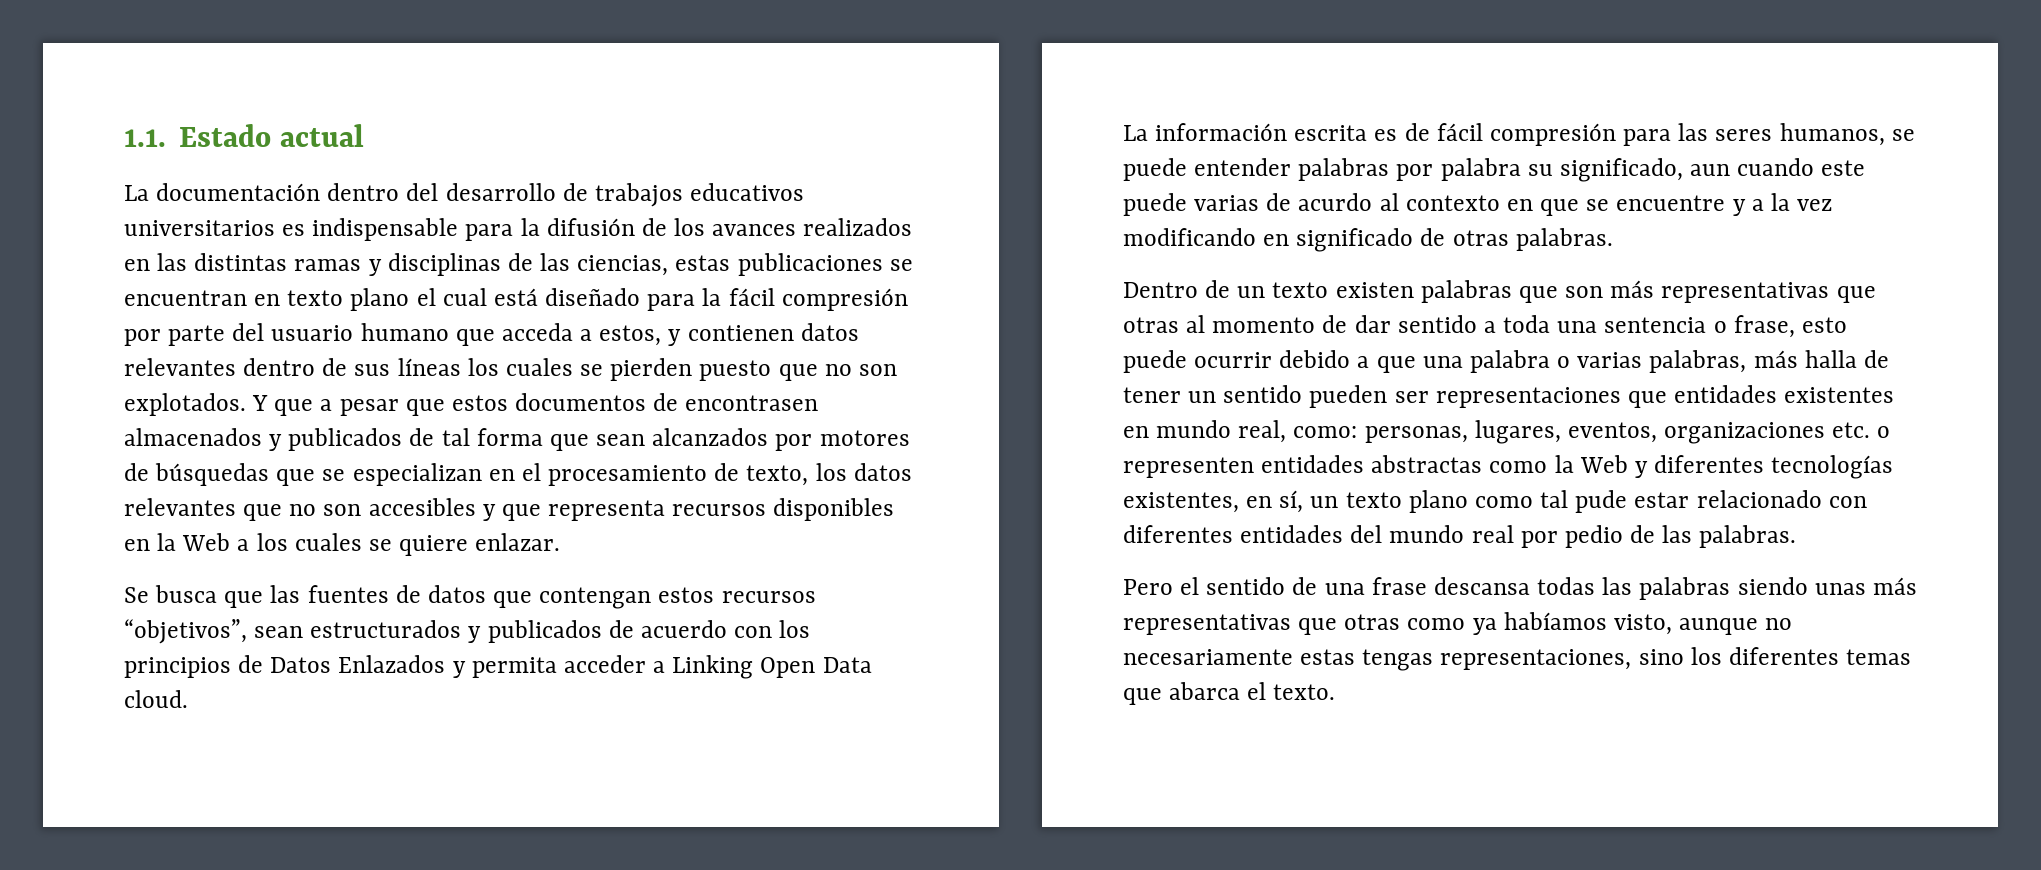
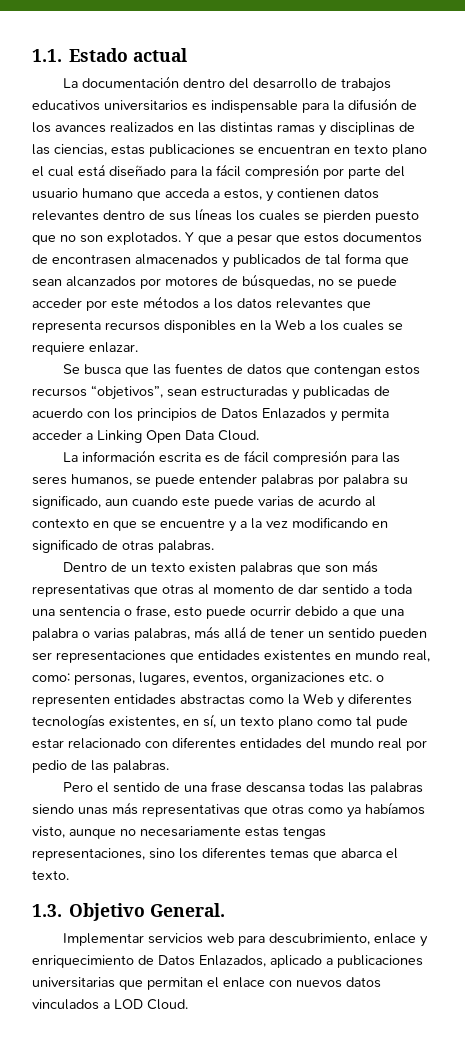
- Y que a pesar que estos documentos de encontrasen almacenados y publicados de tal forma que sean alcanzados por motores de búsquedas que se especializan en el procesamiento de texto, los datos relevantes que no son accesibles y que representa recursos disponibles en la Web a los cuales se quiere enlazar.
+ Y que a pesar que estos documentos de encontrasen almacenados y publicados de tal forma que sean alcanzados por motores de búsquedas, no se puede acceder por este métodos a los datos relevantes que representa recursos disponibles en la Web a los cuales se requiere enlazar.
- Se busca que las fuentes de datos que contengan estos recursos “objetivos”, sean estructurados y publicados de acuerdo con los principios de Datos Enlazados y permita acceder a Linking Open Data cloud.
+ Se busca que las fuentes de datos que contengan estos recursos “objetivos”, sean estructuradas y publicadas de acuerdo con los principios de Datos Enlazados y permita acceder a Linking Open Data Cloud.
- Dentro de un texto existen palabras que son más representativas que otras al momento de dar sentido a toda una sentencia o frase, esto puede ocurrir debido a que una palabra o varias palabras, más halla de tener un sentido pueden ser representaciones que entidades existentes en mundo real, como:
+ Dentro de un texto existen palabras que son más representativas que otras al momento de dar sentido a toda una sentencia o frase, esto puede ocurrir debido a que una palabra o varias palabras, más allá de tener un sentido pueden ser representaciones que entidades existentes en mundo real, como:
+ 1.3. Objetivo General.
+ Implementar servicios web para descubrimiento, enlace y enriquecimiento de Datos Enlazados, aplicado a publicaciones universitarias que permitan el enlace con nuevos datos vinculados a LOD Cloud.

